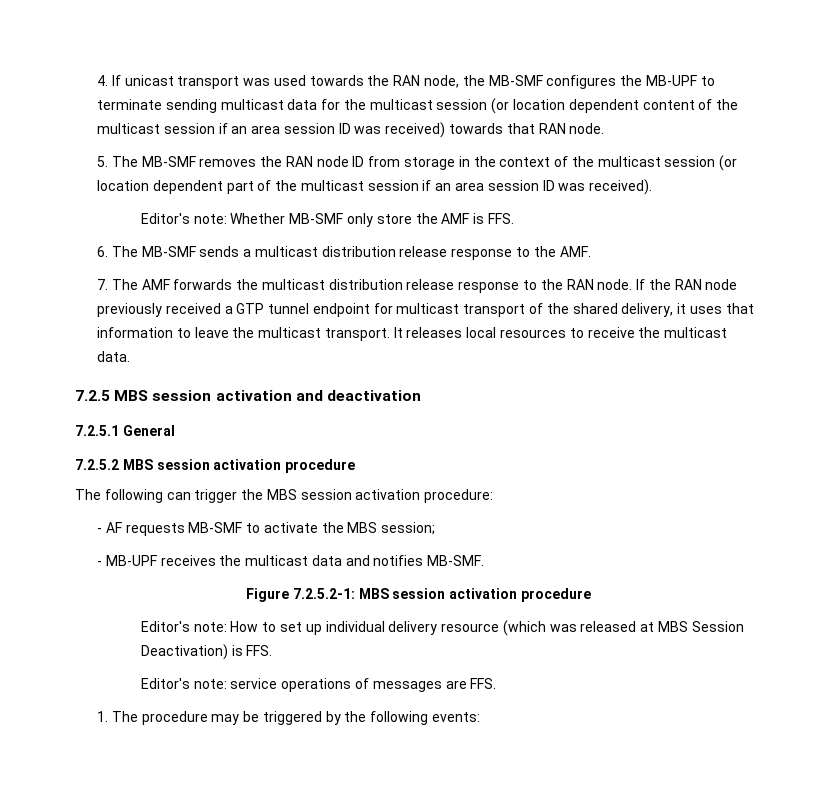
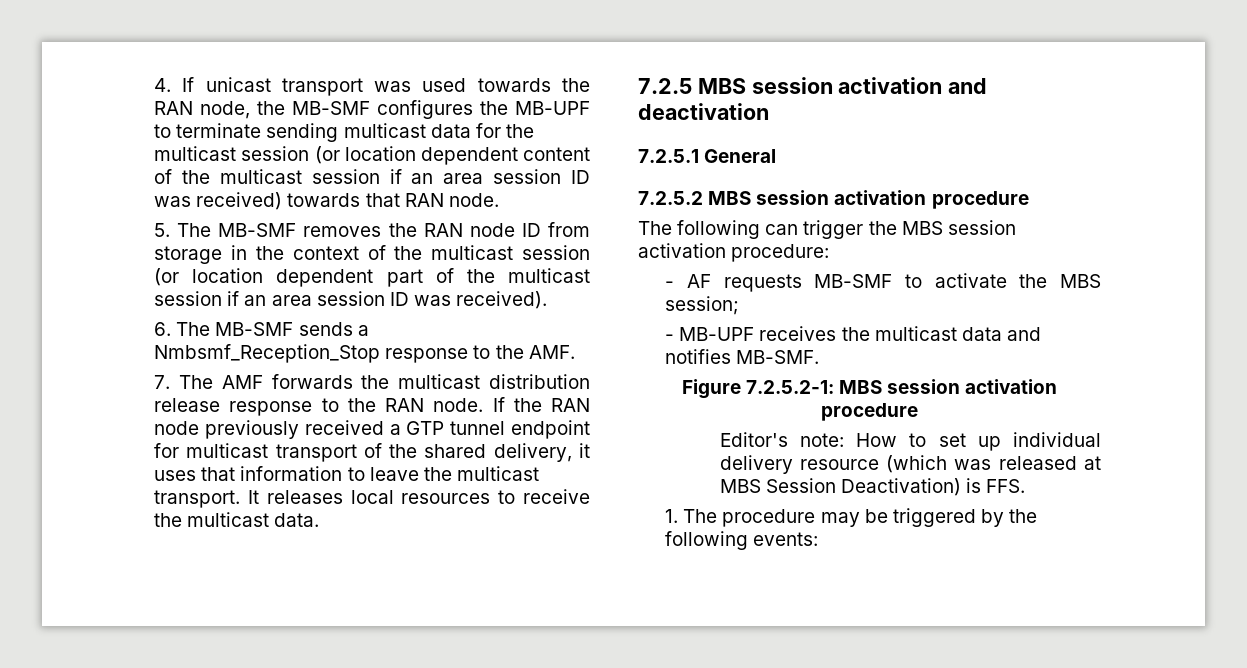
- Editor's note: Whether MB-SMF only store the AMF is FFS.
- 6. The MB-SMF sends a multicast distribution release response to the AMF.
+ 6. The MB-SMF sends a Nmbsmf_Reception_Stop response to the AMF.
- Editor's note: service operations of messages are FFS.

